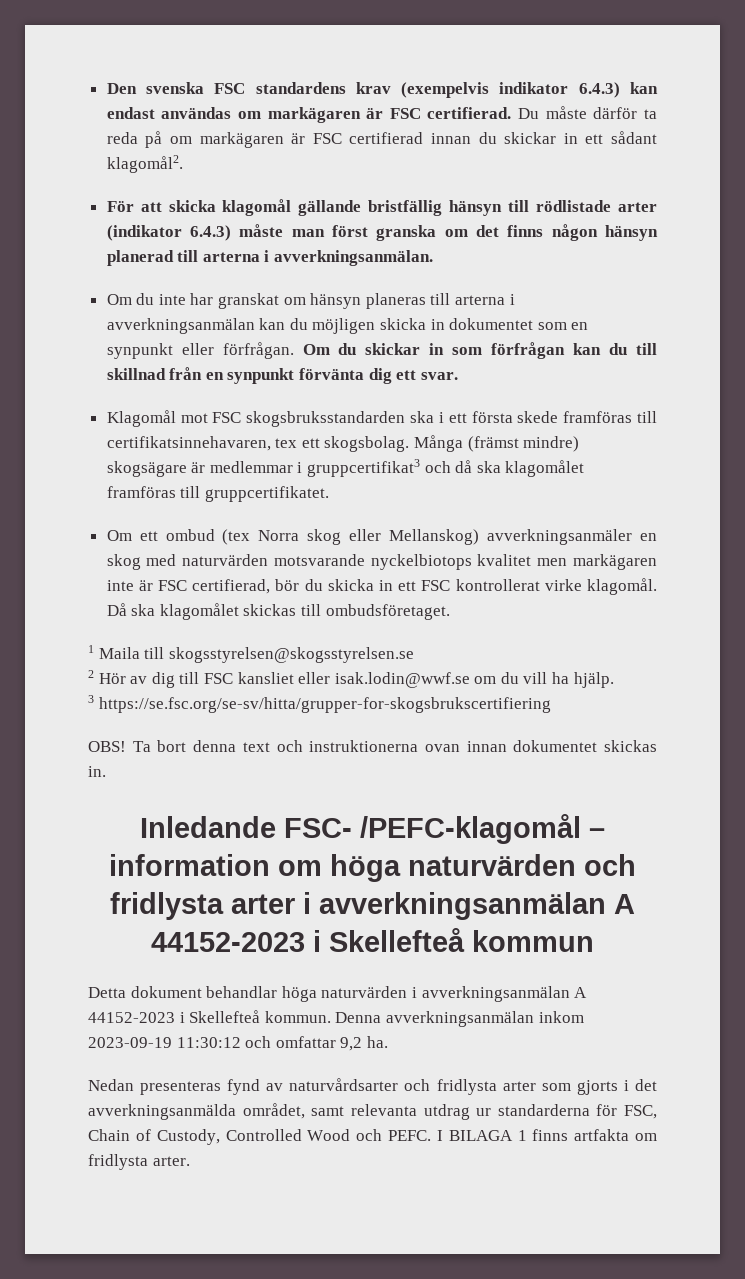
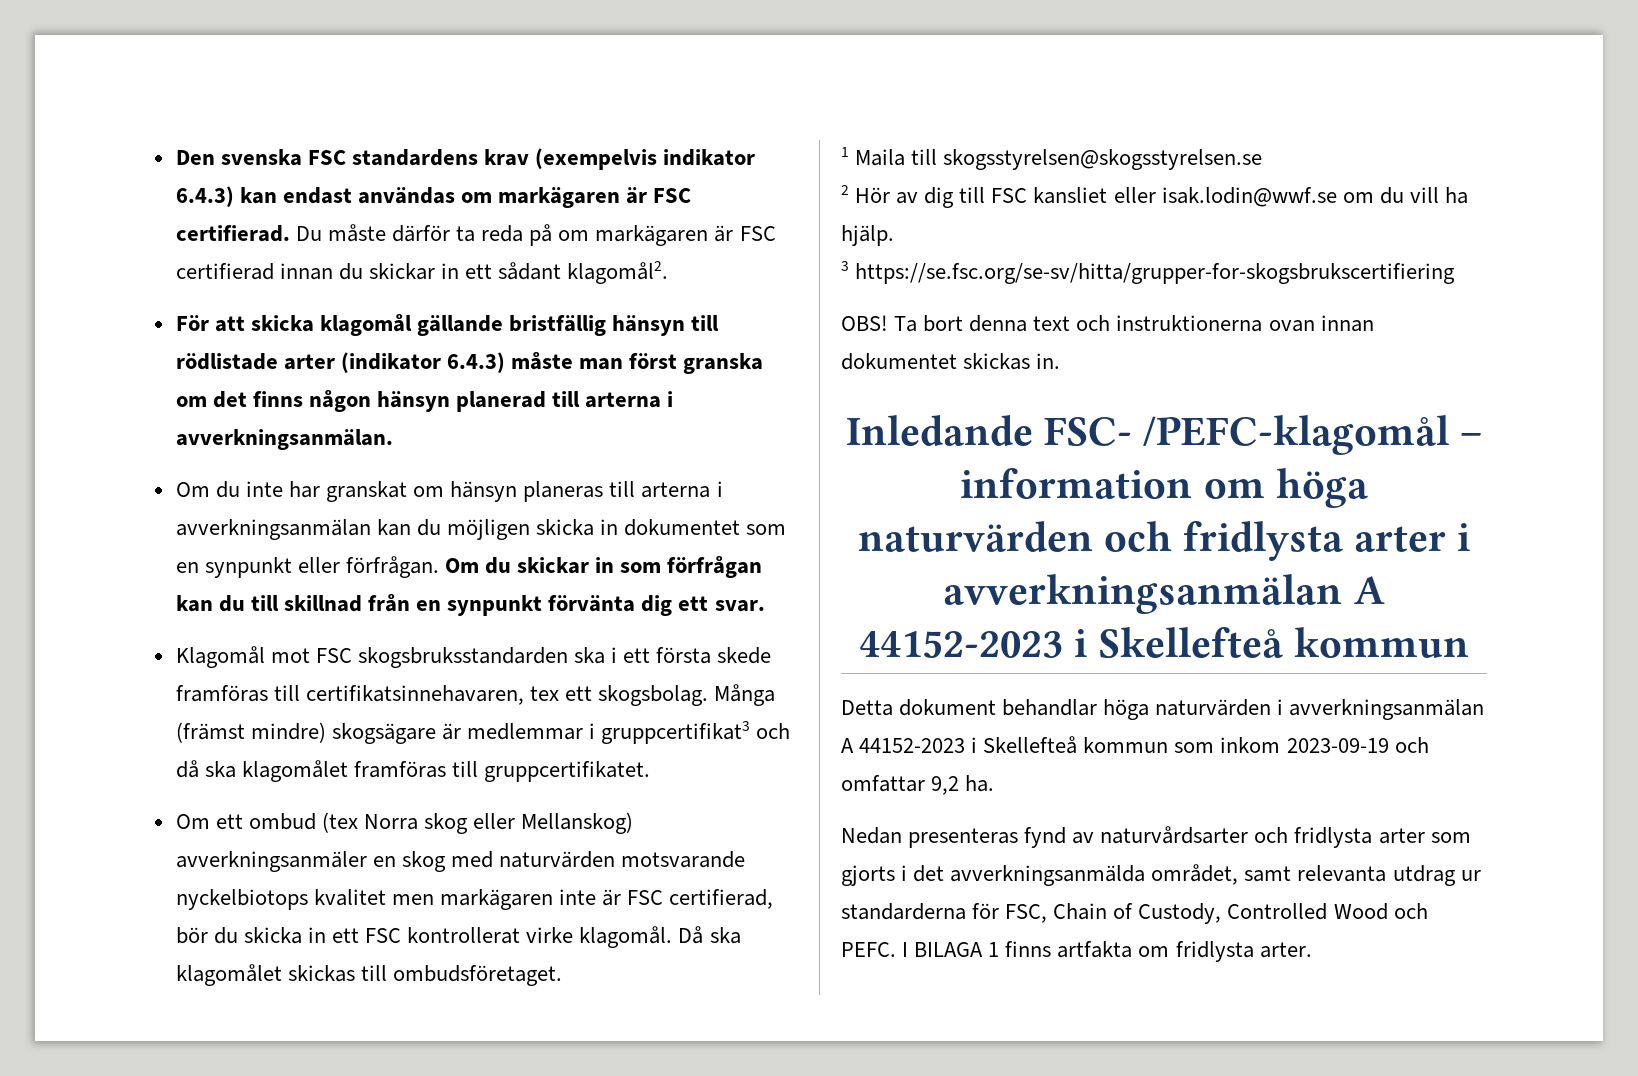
- Detta dokument behandlar höga naturvärden i avverkningsanmälan A 44152-2023 i Skellefteå kommun. Denna avverkningsanmälan inkom 2023-09-19 11:30:12 och omfattar 9,2 ha.
+ Detta dokument behandlar höga naturvärden i avverkningsanmälan A 44152-2023 i Skellefteå kommun som inkom 2023-09-19 och omfattar 9,2 ha.

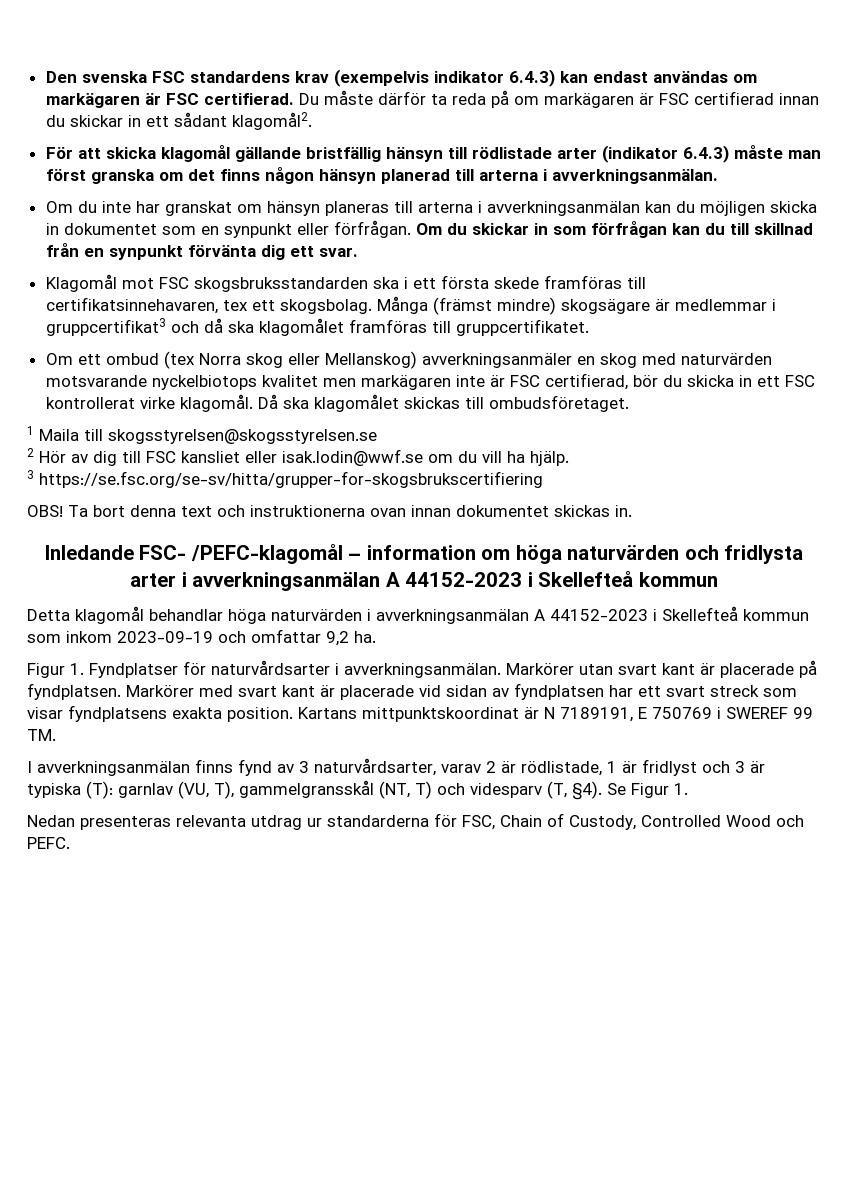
- Detta dokument behandlar höga naturvärden i avverkningsanmälan A 44152-2023 i Skellefteå kommun som inkom 2023-09-19 och omfattar 9,2 ha.
+ Detta klagomål behandlar höga naturvärden i avverkningsanmälan A 44152-2023 i Skellefteå kommun som inkom 2023-09-19 och omfattar 9,2 ha.
- Nedan presenteras fynd av naturvårdsarter och fridlysta arter som gjorts i det avverkningsanmälda området, samt relevanta utdrag ur standarderna för FSC, Chain of Custody, Controlled Wood och PEFC. I BILAGA 1 finns artfakta om fridlysta arter.
+ Figur 1. Fyndplatser för naturvårdsarter i avverkningsanmälan. Markörer utan svart kant är placerade på fyndplatsen. Markörer med svart kant är placerade vid sidan av fyndplatsen har ett svart streck som visar fyndplatsens exakta position. Kartans mittpunktskoordinat är N 7189191, E 750769 i SWEREF 99 TM.
+ I avverkningsanmälan finns fynd av 3 naturvårdsarter, varav 2 är rödlistade, 1 är fridlyst och 3 är typiska (T): garnlav (VU, T), gammelgransskål (NT, T) och videsparv (T, §4). Se Figur 1.
+ Nedan presenteras relevanta utdrag ur standarderna för FSC, Chain of Custody, Controlled Wood och PEFC.

